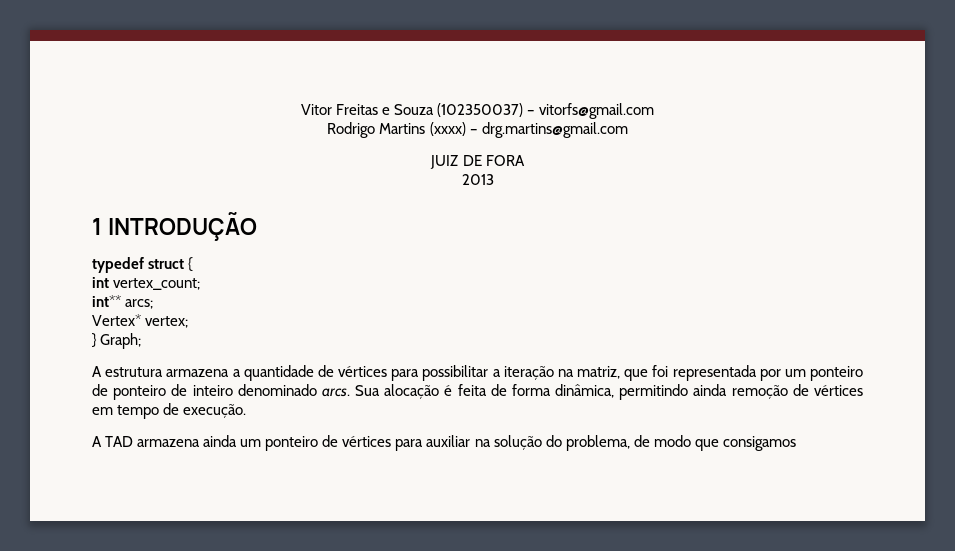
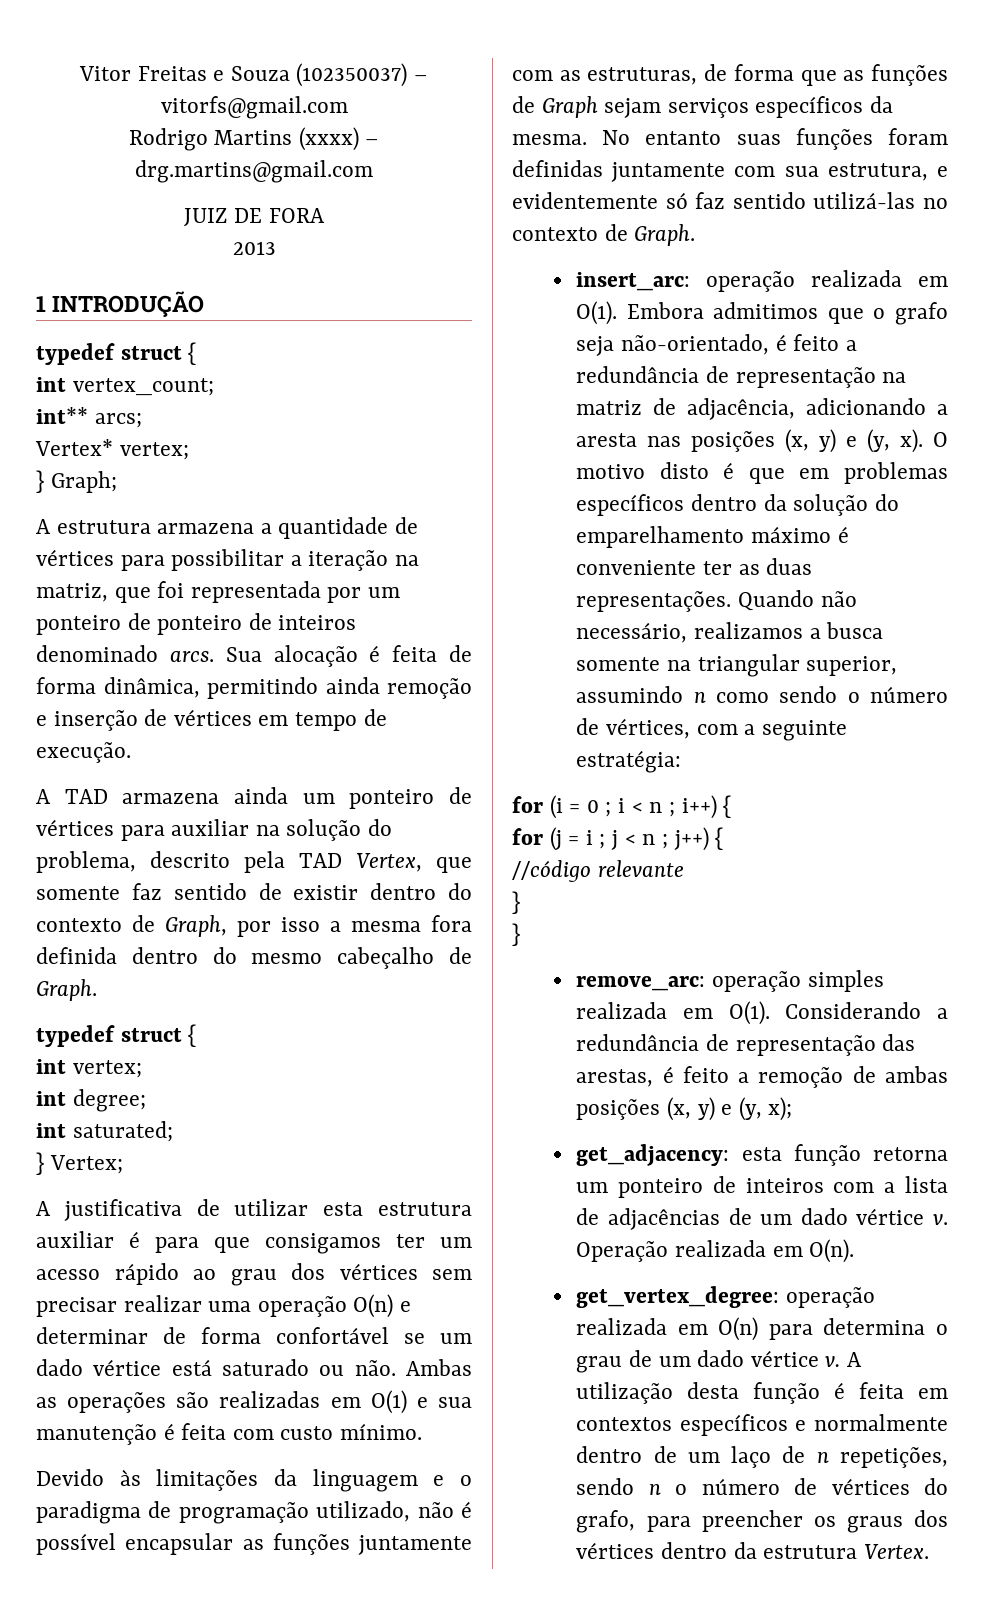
- A estrutura armazena a quantidade de vértices para possibilitar a iteração na matriz, que foi representada por um ponteiro de ponteiro de inteiro denominado arcs.
+ A estrutura armazena a quantidade de vértices para possibilitar a iteração na matriz, que foi representada por um ponteiro de ponteiro de inteiros denominado arcs.
- Sua alocação é feita de forma dinâmica, permitindo ainda remoção de vértices em tempo de execução.
+ Sua alocação é feita de forma dinâmica, permitindo ainda remoção e inserção de vértices em tempo de execução.
- A TAD armazena ainda um ponteiro de vértices para auxiliar na solução do problema, de modo que consigamos
+ A TAD armazena ainda um ponteiro de vértices para auxiliar na solução do problema, descrito pela TAD Vertex, que somente faz sentido de existir dentro do contexto de Graph, por isso a mesma fora definida dentro do mesmo cabeçalho de Graph.
+ typedef struct {
+ int vertex;
+ int degree;
+ int saturated;
+ } Vertex;
+ A justificativa de utilizar esta estrutura auxiliar é para que consigamos ter um acesso rápido ao grau dos vértices sem precisar realizar uma operação O(n) e determinar de forma confortável se um dado vértice está saturado ou não. Ambas as operações são realizadas em O(1) e sua manutenção é feita com custo mínimo.
+ Devido às limitações da linguagem e o paradigma de programação utilizado, não é possível encapsular as funções juntamente com as estruturas, de forma que as funções de Graph sejam serviços específicos da mesma. No entanto suas funções foram definidas juntamente com sua estrutura, e evidentemente só faz sentido utilizá-las no contexto de Graph.
+ insert_arc: operação realizada em O(1). Embora admitimos que o grafo seja não-orientado, é feito a redundância de representação na matriz de adjacência, adicionando a aresta nas posições (x, y) e (y, x). O motivo disto é que em problemas específicos dentro da solução do emparelhamento máximo é conveniente ter as duas representações. Quando não necessário, realizamos a busca somente na triangular superior, assumindo n como sendo o número de vértices, com a seguinte estratégia:
+ for (i = 0 ; i < n ; i++) {
+ for (j = i ; j < n ; j++) {
+ //código relevante
+ }
+ }
+ remove_arc: operação simples realizada em O(1). Considerando a redundância de representação das arestas, é feito a remoção de ambas posições (x, y) e (y, x);
+ get_adjacency: esta função retorna um ponteiro de inteiros com a lista de adjacências de um dado vértice v. Operação realizada em O(n).
+ get_vertex_degree: operação realizada em O(n) para determina o grau de um dado vértice v. A utilização desta função é feita em contextos específicos e normalmente dentro de um laço de n repetições, sendo n o número de vértices do grafo, para preencher os graus dos vértices dentro da estrutura Vertex.

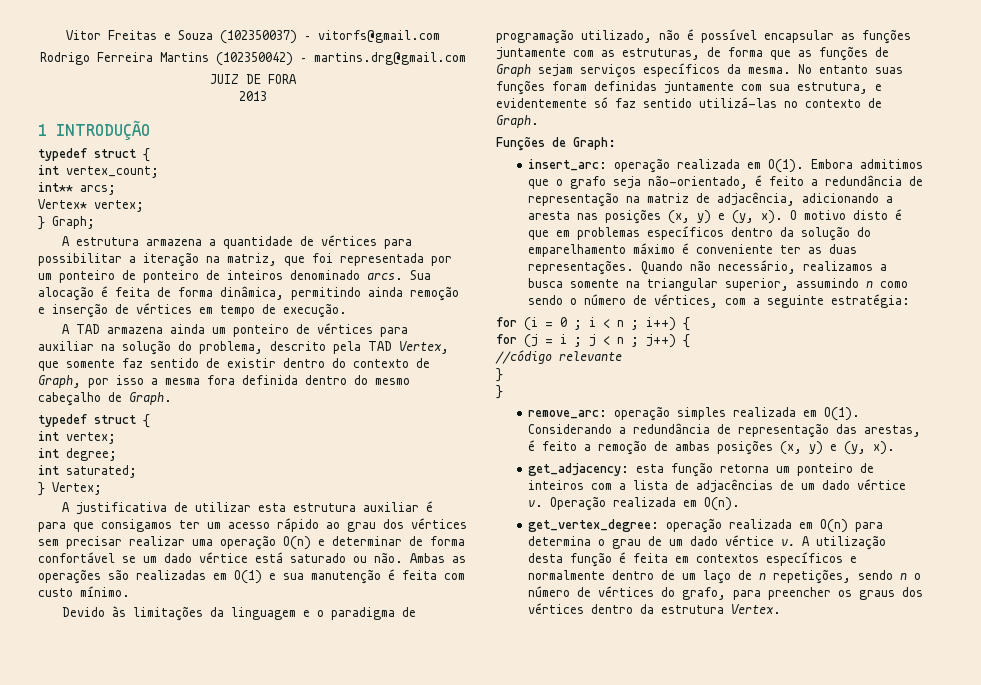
- Rodrigo Martins (xxxx) – drg.martins@gmail.com
+ Rodrigo Ferreira Martins (102350042) – martins.drg@gmail.com
+ Funções de Graph:
- Considerando a redundância de representação das arestas, é feito a remoção de ambas posições (x, y) e (y, x);
+ Considerando a redundância de representação das arestas, é feito a remoção de ambas posições (x, y) e (y, x).

